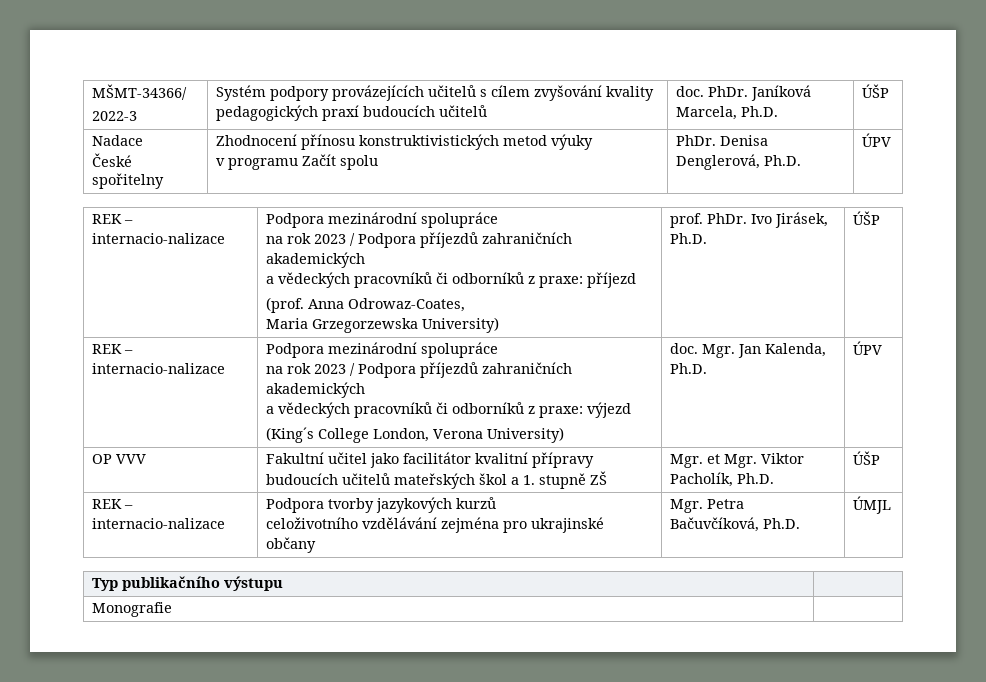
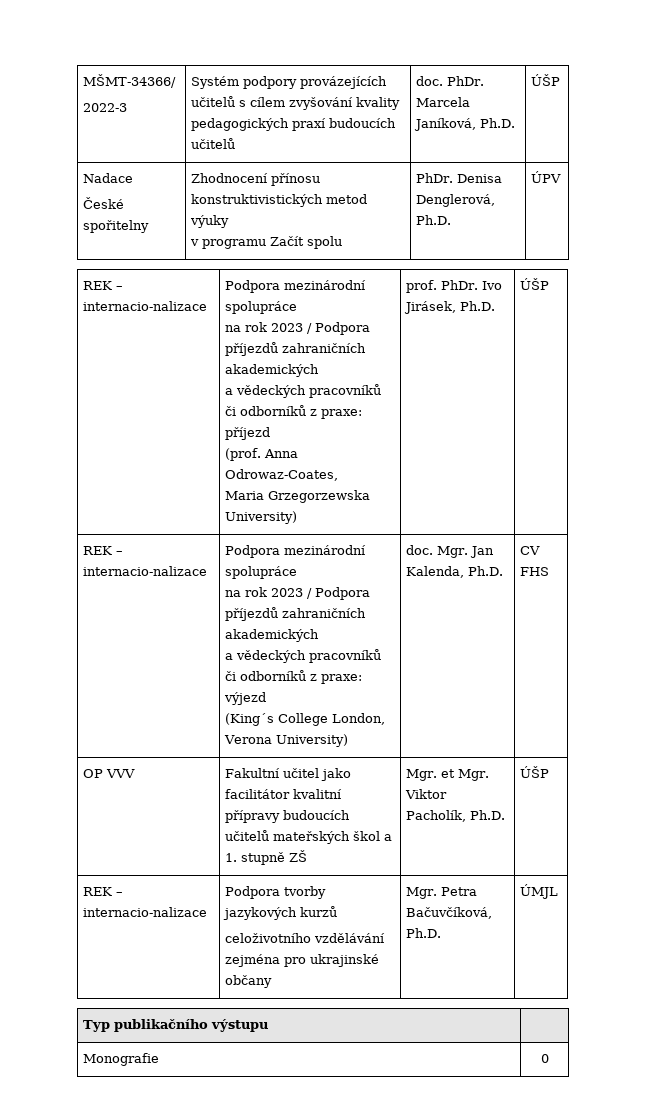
  MŠMT-34366/
- 2022-3 | Systém podpory provázejících učitelů s cílem zvyšování kvality pedagogických praxí budoucích učitelů | doc. PhDr. Janíková Marcela, Ph.D. | ÚŠP
+ 2022-3 | Systém podpory provázejících učitelů s cílem zvyšování kvality pedagogických praxí budoucích učitelů | doc. PhDr. Marcela Janíková, Ph.D. | ÚŠP
  Nadace
  České spořitelny | Zhodnocení přínosu konstruktivistických metod výuky
  v programu Začít spolu | PhDr. Denisa Denglerová, Ph.D. | ÚPV
  REK – internacio-nalizace | Podpora mezinárodní spolupráce
  na rok 2023 / Podpora příjezdů zahraničních akademických
  a vědeckých pracovníků či odborníků z praxe: příjezd
  (prof. Anna Odrowaz-Coates,
  Maria Grzegorzewska University) | prof. PhDr. Ivo Jirásek, Ph.D. | ÚŠP
  REK – internacio-nalizace | Podpora mezinárodní spolupráce
  na rok 2023 / Podpora příjezdů zahraničních akademických
  a vědeckých pracovníků či odborníků z praxe: výjezd
- (King´s College London, Verona University) | doc. Mgr. Jan Kalenda, Ph.D. | ÚPV
+ (King´s College London, Verona University) | doc. Mgr. Jan Kalenda, Ph.D. | CV FHS
- Monografie |
+ Monografie | 0

